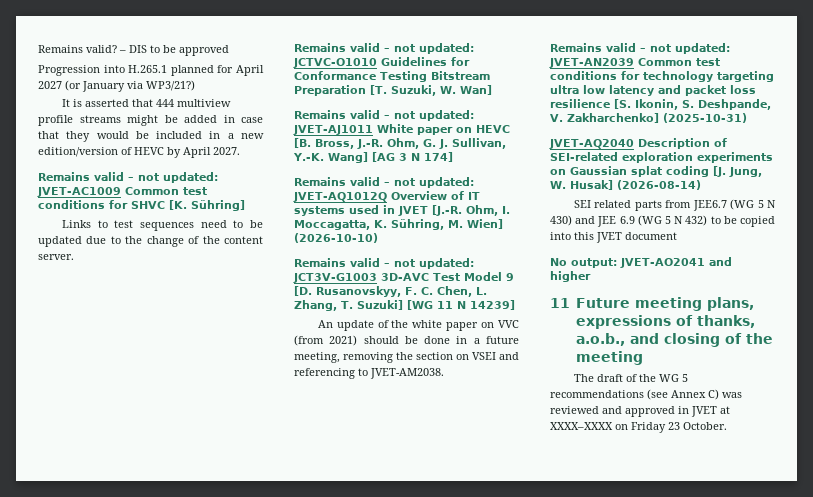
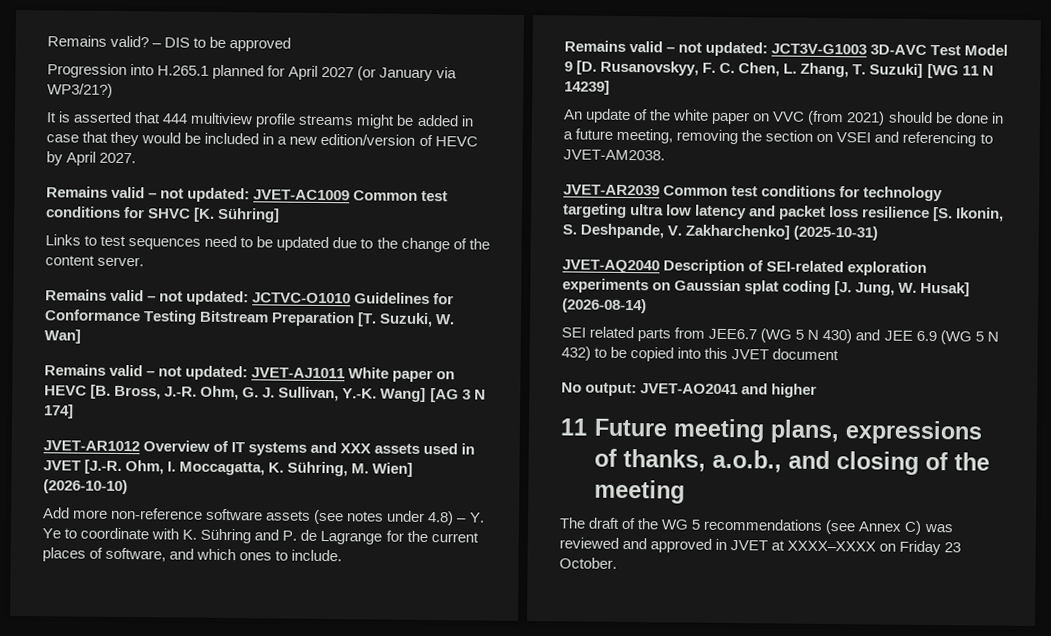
- Remains valid – not updated: JVET-AQ1012Q Overview of IT systems used in JVET [J.-R. Ohm, I. Moccagatta, K. Sühring, M. Wien] (2026-10-10)
+ JVET-AR1012 Overview of IT systems and XXX assets used in JVET [J.-R. Ohm, I. Moccagatta, K. Sühring, M. Wien] (2026-10-10)
+ Add more non-reference software assets (see notes under 4.8) – Y. Ye to coordinate with K. Sühring and P. de Lagrange for the current places of software, and which ones to include.
- Remains valid – not updated: JVET-AN2039 Common test conditions for technology targeting ultra low latency and packet loss resilience [S. Ikonin, S. Deshpande, V. Zakharchenko] (2025-10-31)
+ JVET-AR2039 Common test conditions for technology targeting ultra low latency and packet loss resilience [S. Ikonin, S. Deshpande, V. Zakharchenko] (2025-10-31)

